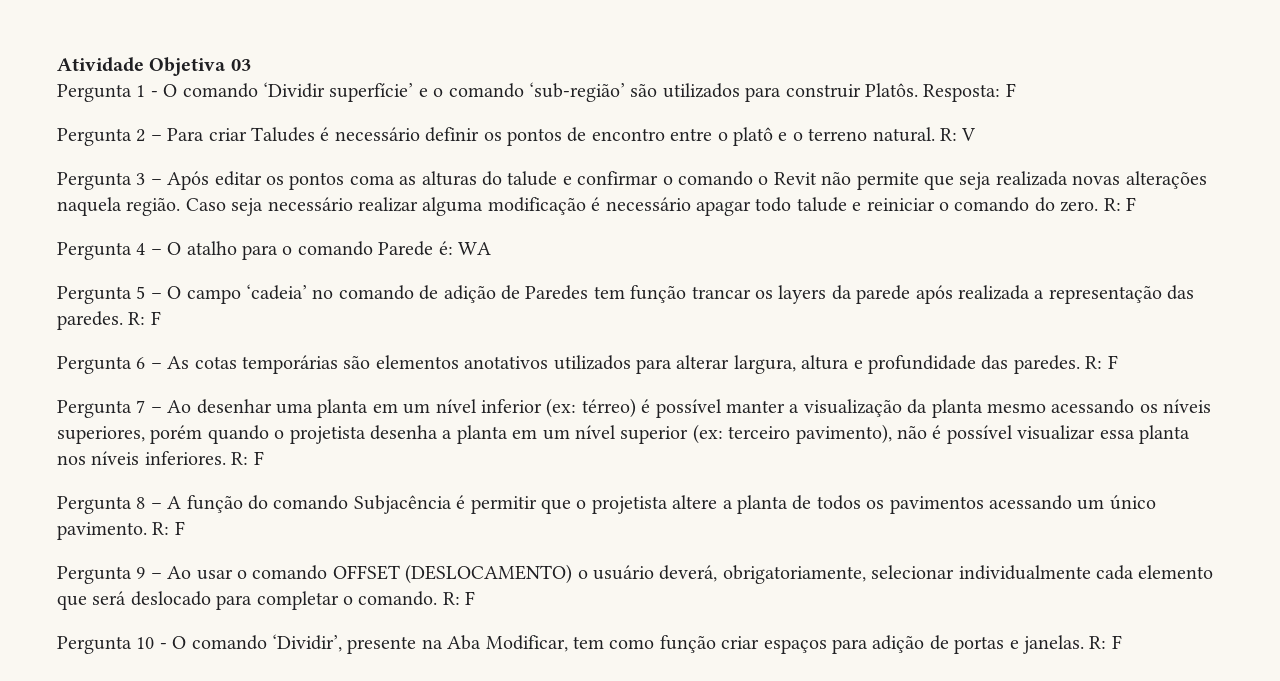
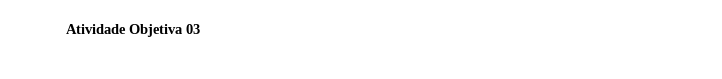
- Pergunta 1 - O comando ‘Dividir superfície’ e o comando ‘sub-região’ são utilizados para construir Platôs. Resposta: F
- Pergunta 2 – Para criar Taludes é necessário definir os pontos de encontro entre o platô e o terreno natural. R: V
- Pergunta 3 – Após editar os pontos coma as alturas do talude e confirmar o comando o Revit não permite que seja realizada novas alterações naquela região. Caso seja necessário realizar alguma modificação é necessário apagar todo talude e reiniciar o comando do zero. R: F
- Pergunta 4 – O atalho para o comando Parede é: WA
- Pergunta 5 – O campo ‘cadeia’ no comando de adição de Paredes tem função trancar os layers da parede após realizada a representação das paredes. R: F
- Pergunta 6 – As cotas temporárias são elementos anotativos utilizados para alterar largura, altura e profundidade das paredes. R: F
- Pergunta 7 – Ao desenhar uma planta em um nível inferior (ex: térreo) é possível manter a visualização da planta mesmo acessando os níveis superiores, porém quando o projetista desenha a planta em um nível superior (ex: terceiro pavimento), não é possível visualizar essa planta nos níveis inferiores. R: F
- Pergunta 8 – A função do comando Subjacência é permitir que o projetista altere a planta de todos os pavimentos acessando um único pavimento. R: F
- Pergunta 9 – Ao usar o comando OFFSET (DESLOCAMENTO) o usuário deverá, obrigatoriamente, selecionar individualmente cada elemento que será deslocado para completar o comando. R: F
- Pergunta 10 - O comando ‘Dividir’, presente na Aba Modificar, tem como função criar espaços para adição de portas e janelas. R: F

